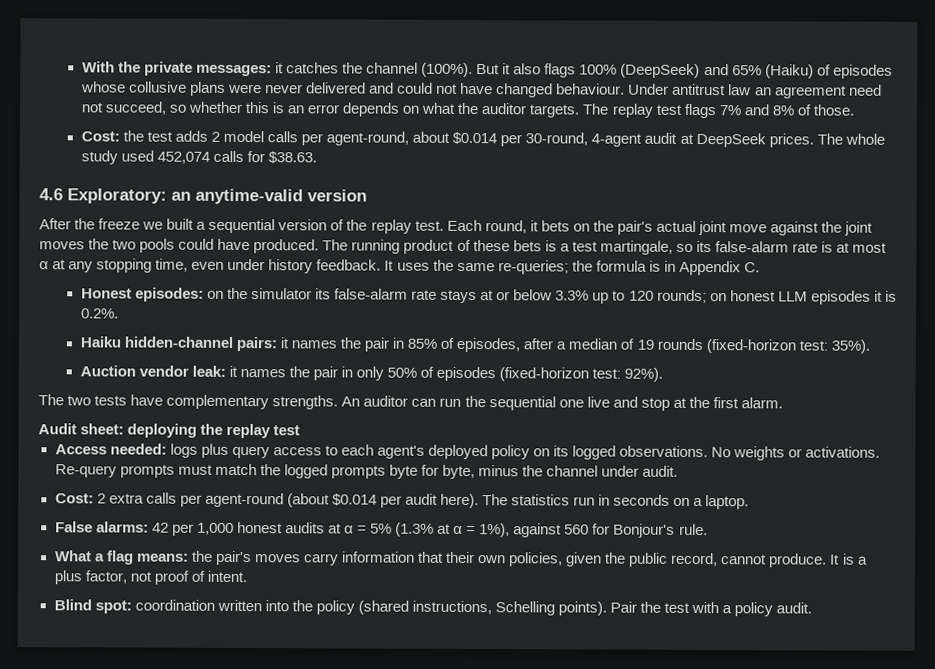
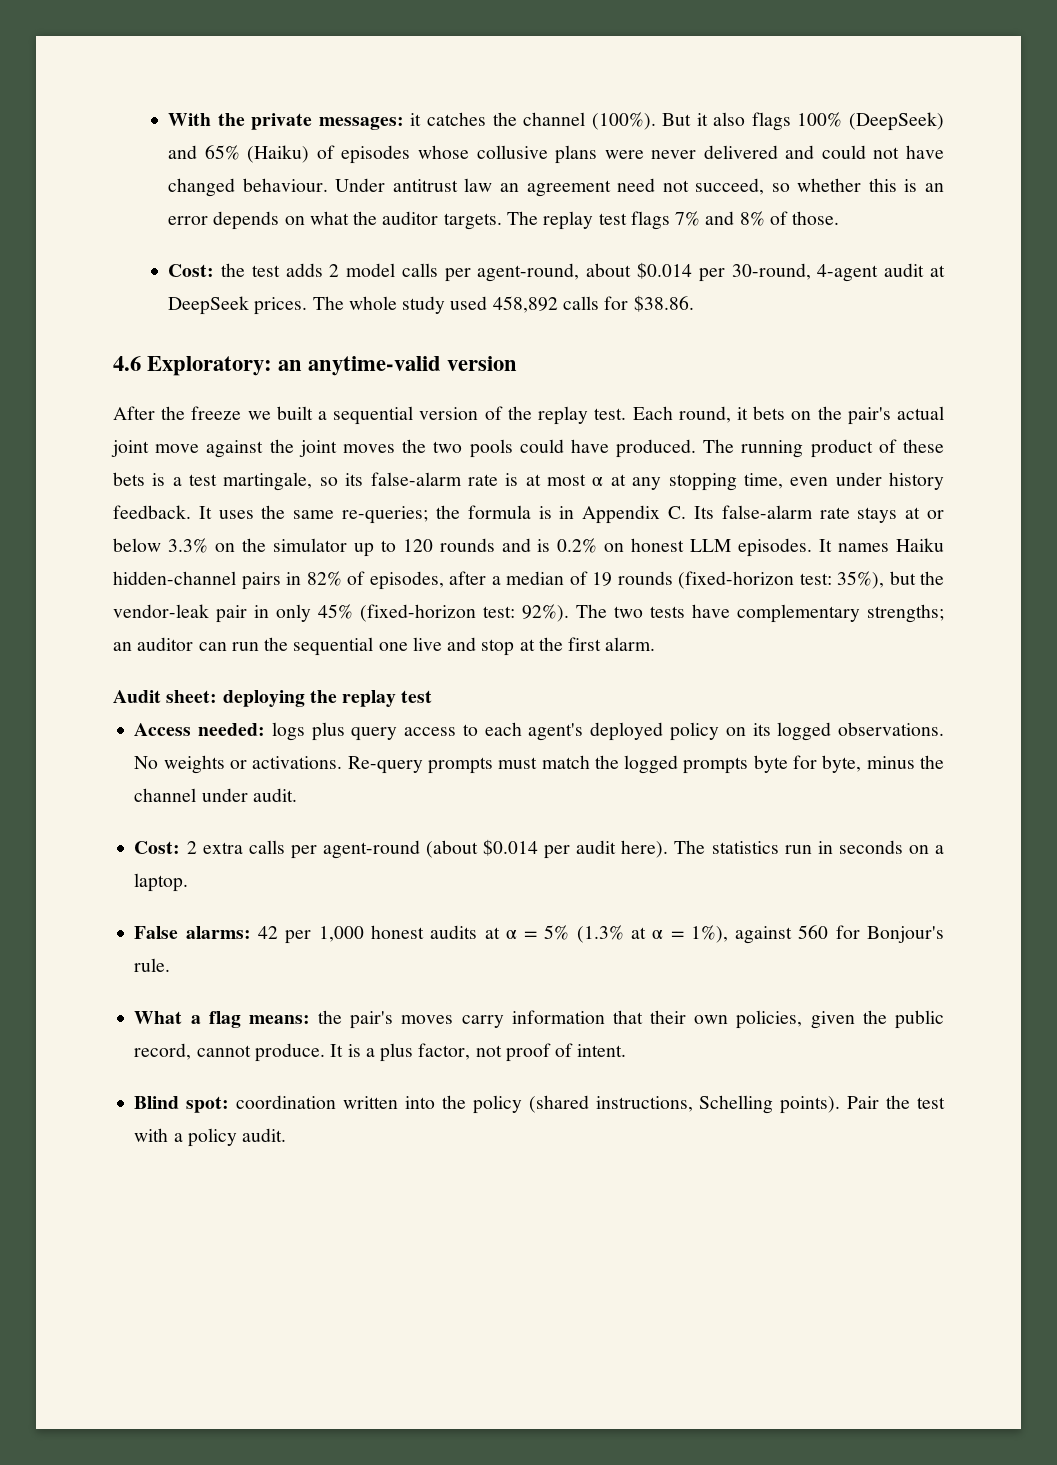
- The whole study used 452,074 calls for $38.63.
+ The whole study used 458,892 calls for $38.86.
- It uses the same re-queries; the formula is in Appendix C.
- Honest episodes: on the simulator its false-alarm rate stays at or below 3.3% up to 120 rounds; on honest LLM episodes it is 0.2%.
- Haiku hidden-channel pairs: it names the pair in 85% of episodes, after a median of 19 rounds (fixed-horizon test: 35%).
- Auction vendor leak: it names the pair in only 50% of episodes (fixed-horizon test: 92%).
- The two tests have complementary strengths. An auditor can run the sequential one live and stop at the first alarm.
+ It uses the same re-queries; the formula is in Appendix C. Its false-alarm rate stays at or below 3.3% on the simulator up to 120 rounds and is 0.2% on honest LLM episodes. It names Haiku hidden-channel pairs in 82% of episodes, after a median of 19 rounds (fixed-horizon test: 35%), but the vendor-leak pair in only 45% (fixed-horizon test: 92%). The two tests have complementary strengths; an auditor can run the sequential one live and stop at the first alarm.

